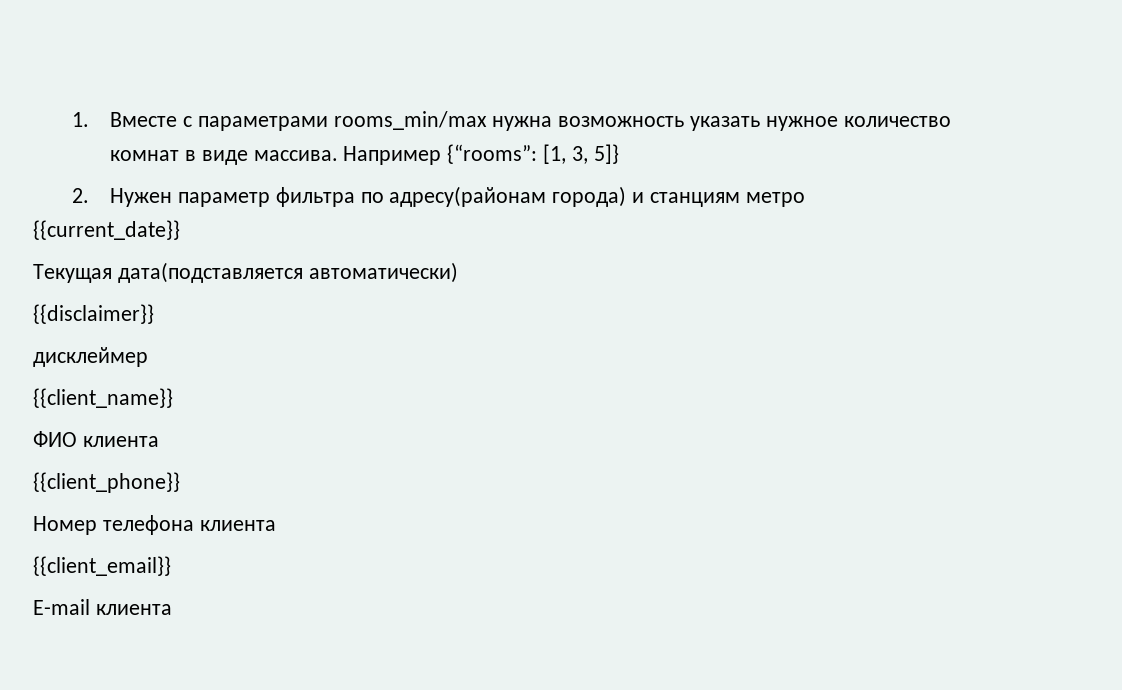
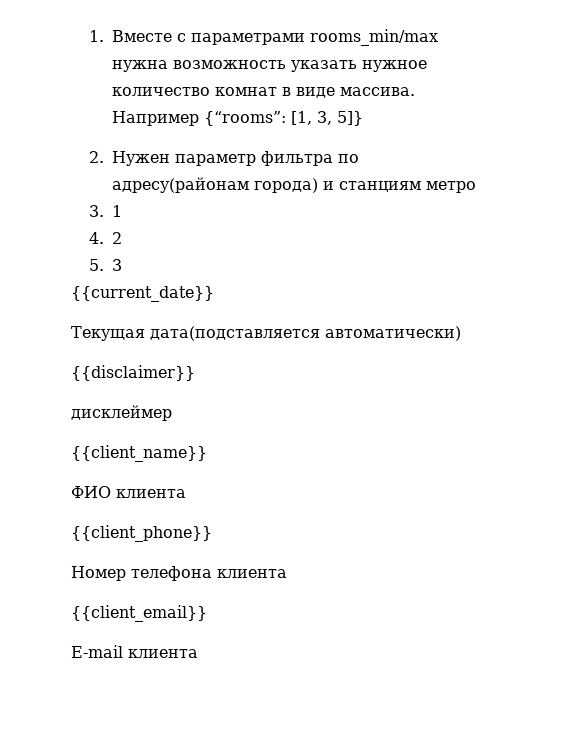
+ 3. 1
+ 4. 2
+ 5. 3

